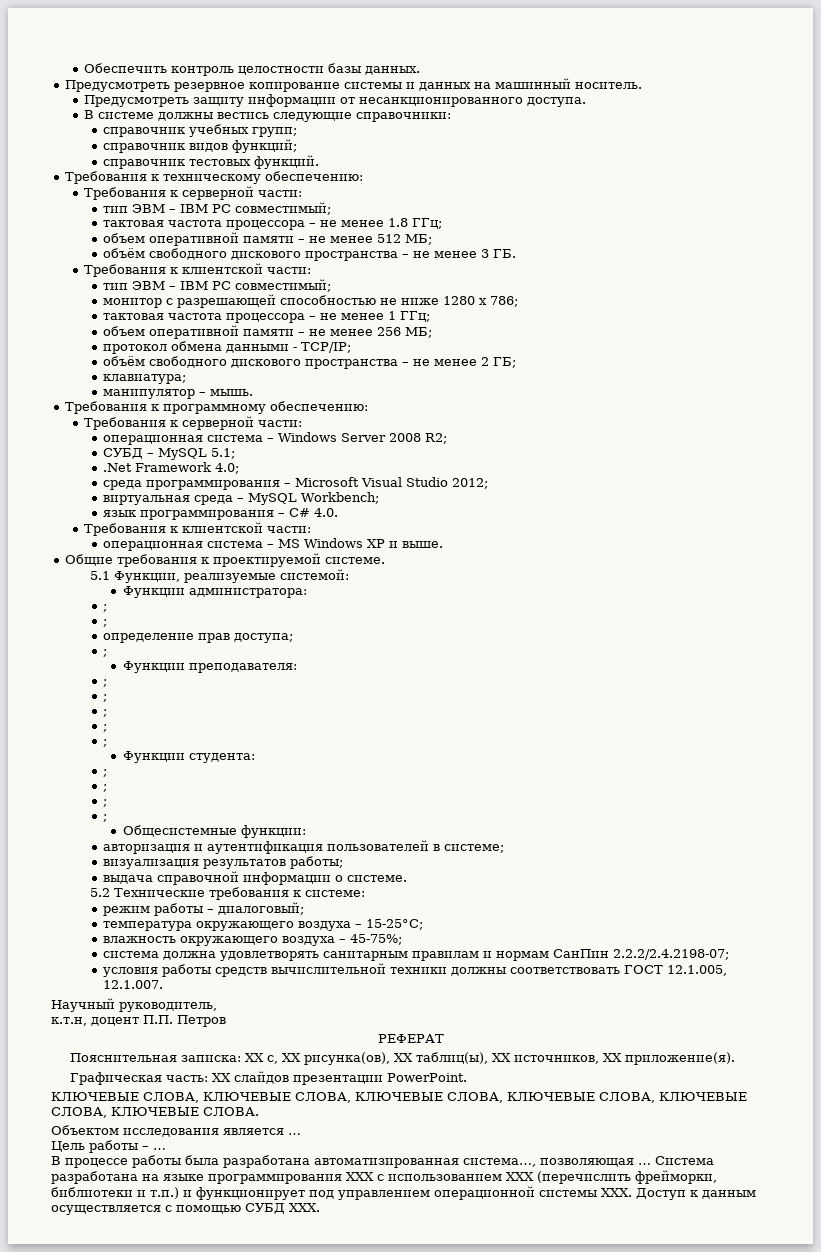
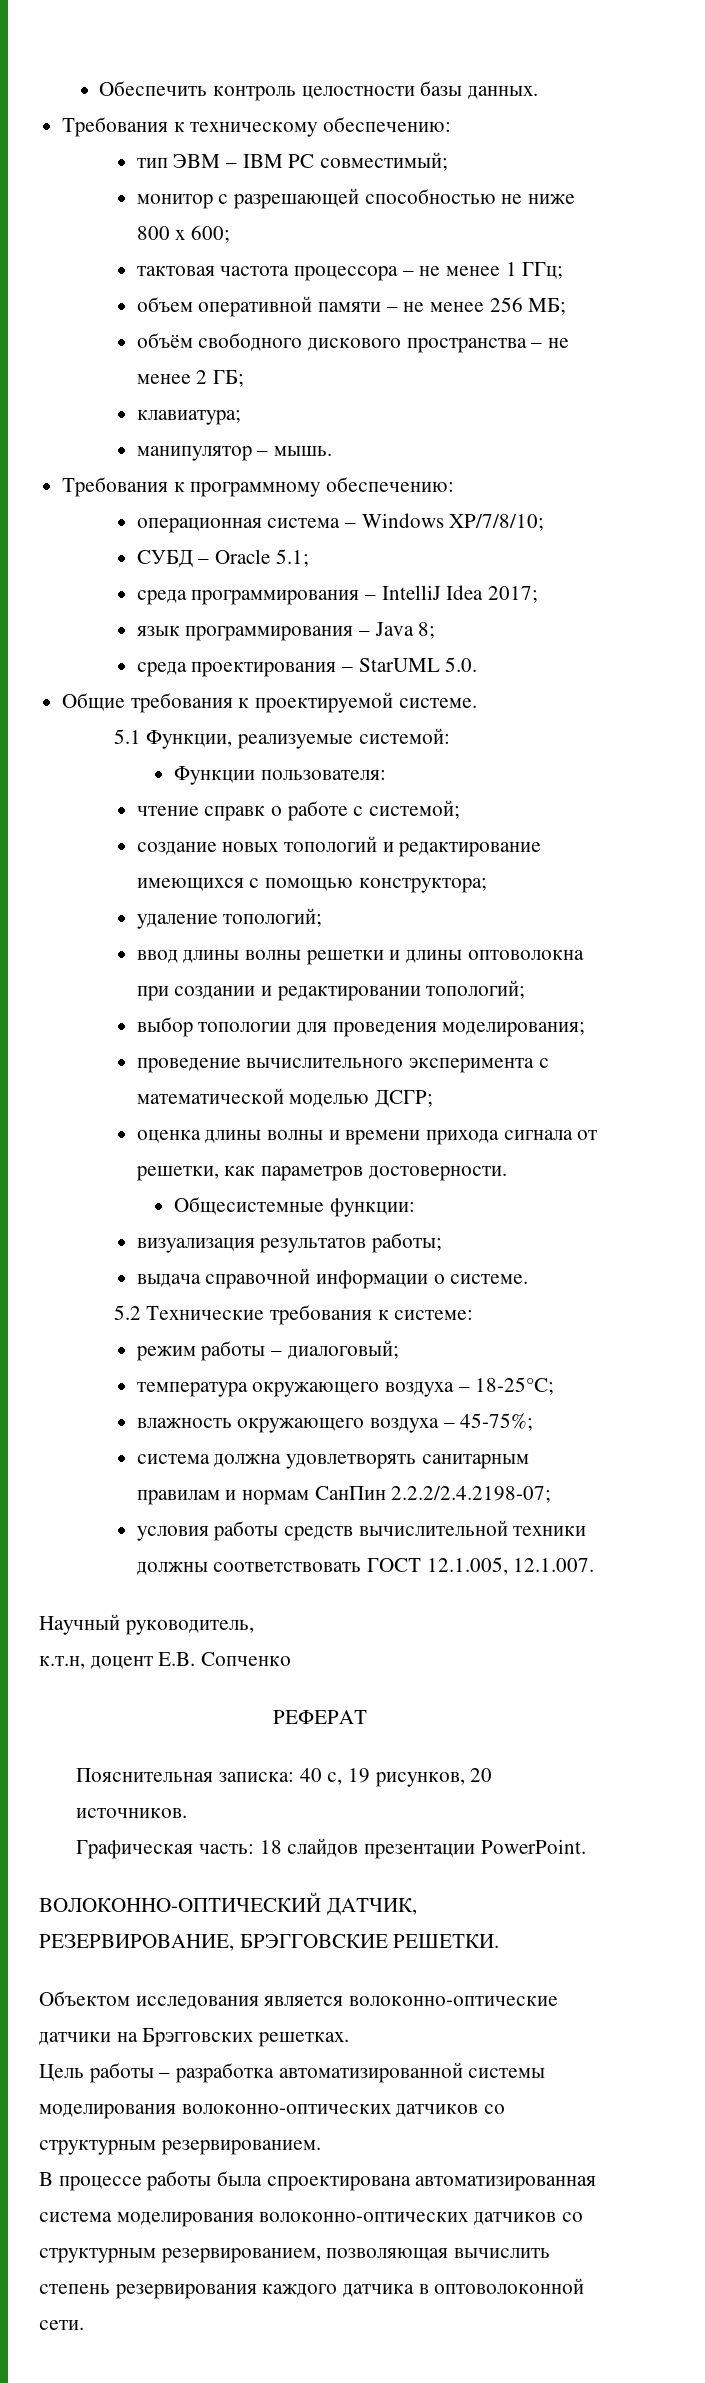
- Предусмотреть резервное копирование системы и данных на машинный носитель.
- Предусмотреть защиту информации от несанкционированного доступа.
- В системе должны вестись следующие справочники:
- справочник учебных групп;
- справочник видов функций;
- справочник тестовых функций.
  Требования к техническому обеспечению:
- Требования к серверной части:
- тип ЭВМ – IBM PC совместимый;
- тактовая частота процессора – не менее 1.8 ГГц;
- объем оперативной памяти – не менее 512 МБ;
- объём свободного дискового пространства – не менее 3 ГБ.
- Требования к клиентской части:
- монитор с разрешающей способностью не ниже 1280 х 786;
+ монитор с разрешающей способностью не ниже 800 х 600;
- протокол обмена данными - TCP/IP;
  Требования к программному обеспечению:
- Требования к серверной части:
- операционная система – Windows Server 2008 R2;
+ операционная система – Windows XP/7/8/10;
- СУБД – MySQL 5.1;
+ СУБД – Oracle 5.1;
- .Net Framework 4.0;
- среда программирования – Microsoft Visual Studio 2012;
- виртуальная среда – MySQL Workbench;
- язык программирования – C# 4.0.
- Требования к клиентской части:
- операционная система – MS Windows XP и выше.
+ среда программирования – IntelliJ Idea 2017;
+ язык программирования – Java 8;
+ среда проектирования – StarUML 5.0.
- Функции администратора:
- ;
- ;
- определение прав доступа;
- ;
- Функции преподавателя:
- ;
- ;
- ;
- ;
- ;
- Функции студента:
- ;
- ;
- ;
- ;
+ Функции пользователя:
+ чтение справк о работе с системой;
+ создание новых топологий и редактирование имеющихся с помощью конструктора;
+ удаление топологий;
+ ввод длины волны решетки и длины оптоволокна при создании и редактировании топологий;
+ выбор топологии для проведения моделирования;
+ проведение вычислительного эксперимента с математической моделью ДСГР;
+ оценка длины волны и времени прихода сигнала от решетки, как параметров достоверности.
  Общесистемные функции:
- авторизация и аутентификация пользователей в системе;
- температура окружающего воздуха – 15-25°С;
+ температура окружающего воздуха – 18-25°С;
- к.т.н, доцент П.П. Петров
+ к.т.н, доцент Е.В. Сопченко
- Пояснительная записка: ХХ с, ХХ рисунка(ов), ХХ таблиц(ы), ХХ источников, ХХ приложение(я).
+ Пояснительная записка: 40 с, 19 рисунков, 20 источников.
- Графическая часть: ХХ слайдов презентации PowerPoint.
+ Графическая часть: 18 слайдов презентации PowerPoint.
- КЛЮЧЕВЫЕ СЛОВА, КЛЮЧЕВЫЕ СЛОВА, КЛЮЧЕВЫЕ СЛОВА, КЛЮЧЕВЫЕ СЛОВА, КЛЮЧЕВЫЕ СЛОВА, КЛЮЧЕВЫЕ СЛОВА.
- Объектом исследования является …
- Цель работы – …
- В процессе работы была разработана автоматизированная система…, позволяющая … Система разработана на языке программирования ХХХ с использованием ХХХ (перечислить фрейморки, библиотеки и т.п.) и функционирует под управлением операционной системы ХХХ. Доступ к данным осуществляется с помощью СУБД ХХХ.
+ ВОЛОКОННО-ОПТИЧЕСКИЙ ДАТЧИК, РЕЗЕРВИРОВАНИЕ, БРЭГГОВСКИЕ РЕШЕТКИ.
+ Объектом исследования является волоконно-оптические датчики на Брэгговских решетках.
+ Цель работы – разработка автоматизированной системы моделирования волоконно-оптических датчиков со структурным резервированием.
+ В процессе работы была спроектирована автоматизированная система моделирования волоконно-оптических датчиков со структурным резервированием, позволяющая вычислить степень резервирования каждого датчика в оптоволоконной сети.

